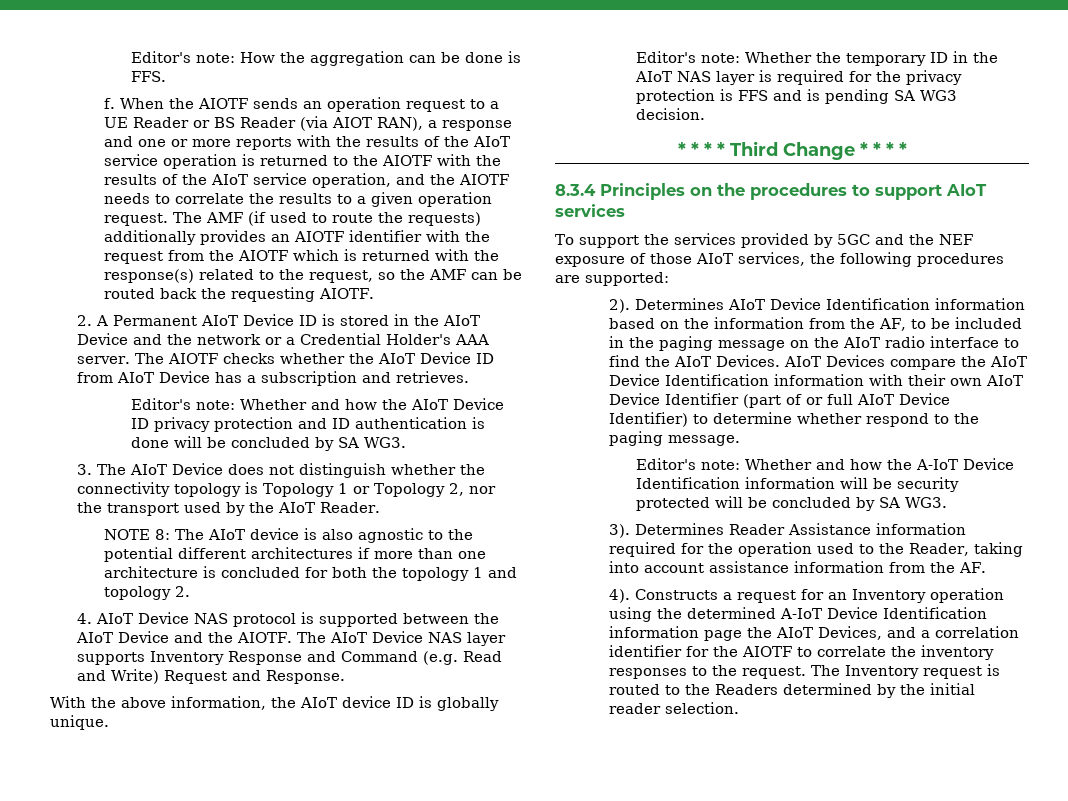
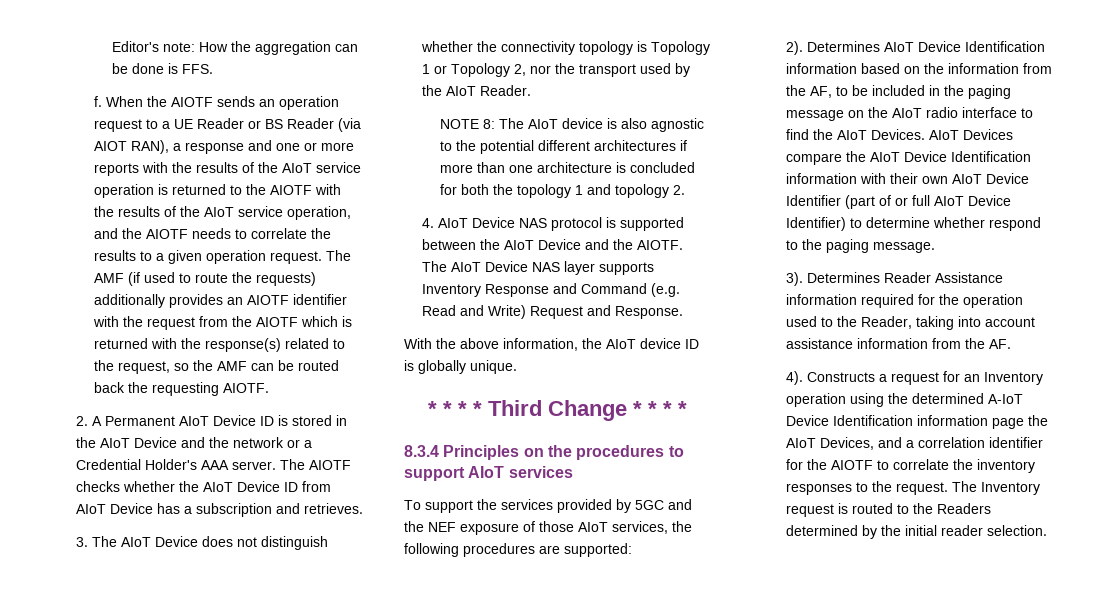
- Editor's note: Whether and how the AIoT Device ID privacy protection and ID authentication is done will be concluded by SA WG3.
- Editor's note: Whether the temporary ID in the AIoT NAS layer is required for the privacy protection is FFS and is pending SA WG3 decision.
- Editor's note: Whether and how the A-IoT Device Identification information will be security protected will be concluded by SA WG3.

